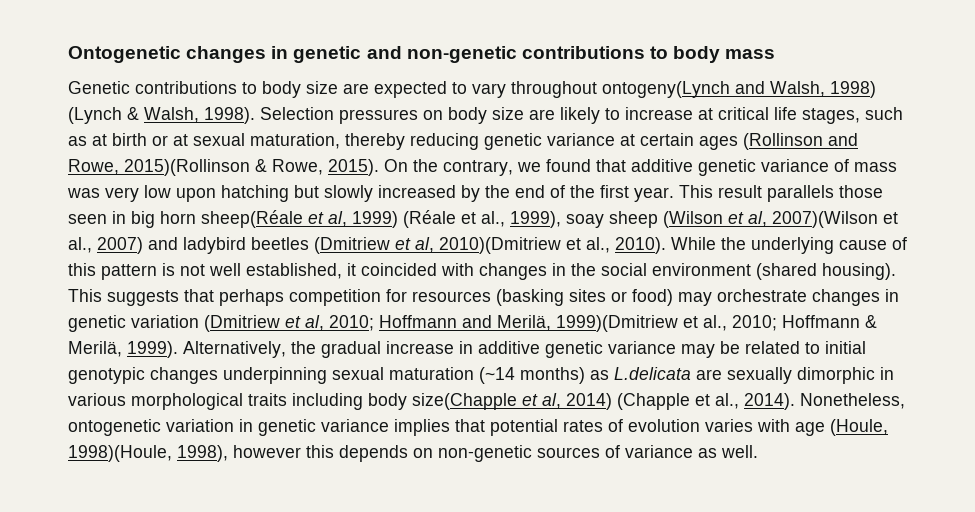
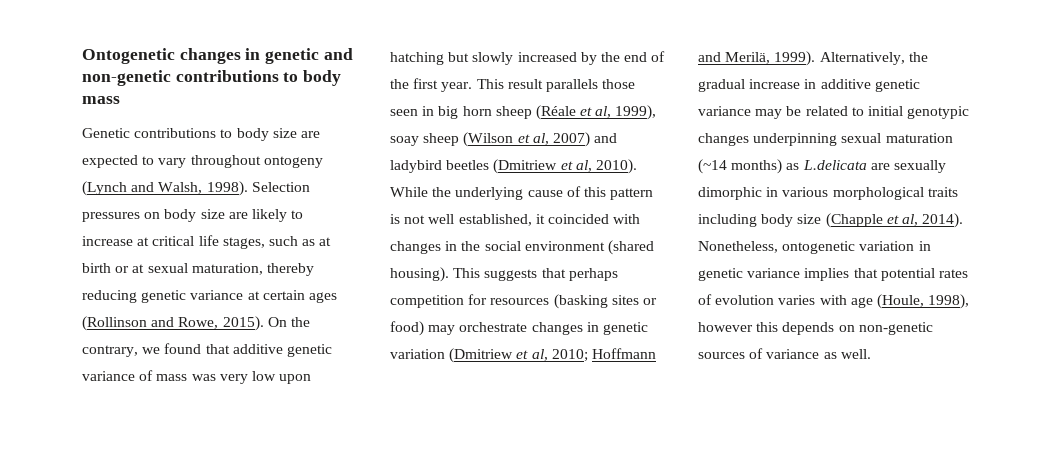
- Genetic contributions to body size are expected to vary throughout ontogeny(Lynch and Walsh, 1998) (Lynch & Walsh, 1998).
+ Genetic contributions to body size are expected to vary throughout ontogeny (Lynch and Walsh, 1998).
- Selection pressures on body size are likely to increase at critical life stages, such as at birth or at sexual maturation, thereby reducing genetic variance at certain ages (Rollinson and Rowe, 2015)(Rollinson & Rowe, 2015).
+ Selection pressures on body size are likely to increase at critical life stages, such as at birth or at sexual maturation, thereby reducing genetic variance at certain ages (Rollinson and Rowe, 2015).
- This result parallels those seen in big horn sheep(Réale et al, 1999) (Réale et al., 1999), soay sheep (Wilson et al, 2007)(Wilson et al., 2007) and ladybird beetles (Dmitriew et al, 2010)(Dmitriew et al., 2010).
+ This result parallels those seen in big horn sheep (Réale et al, 1999), soay sheep (Wilson et al, 2007) and ladybird beetles (Dmitriew et al, 2010).
- This suggests that perhaps competition for resources (basking sites or food) may orchestrate changes in genetic variation (Dmitriew et al, 2010; Hoffmann and Merilä, 1999)(Dmitriew et al., 2010; Hoffmann & Merilä, 1999).
+ This suggests that perhaps competition for resources (basking sites or food) may orchestrate changes in genetic variation (Dmitriew et al, 2010; Hoffmann and Merilä, 1999).
- Alternatively, the gradual increase in additive genetic variance may be related to initial genotypic changes underpinning sexual maturation (~14 months) as L.delicata are sexually dimorphic in various morphological traits including body size(Chapple et al, 2014) (Chapple et al., 2014).
+ Alternatively, the gradual increase in additive genetic variance may be related to initial genotypic changes underpinning sexual maturation (~14 months) as L.delicata are sexually dimorphic in various morphological traits including body size (Chapple et al, 2014).
- Nonetheless, ontogenetic variation in genetic variance implies that potential rates of evolution varies with age (Houle, 1998)(Houle, 1998), however this depends on non-genetic sources of variance as well.
+ Nonetheless, ontogenetic variation in genetic variance implies that potential rates of evolution varies with age (Houle, 1998), however this depends on non-genetic sources of variance as well.

